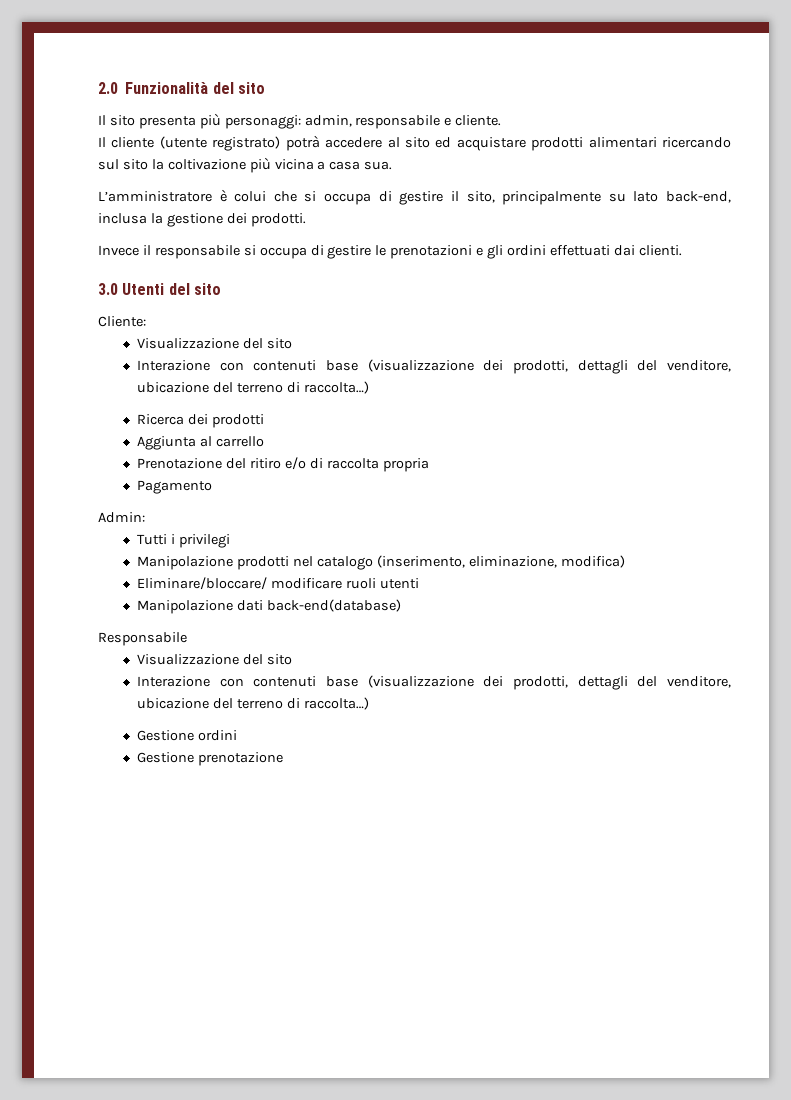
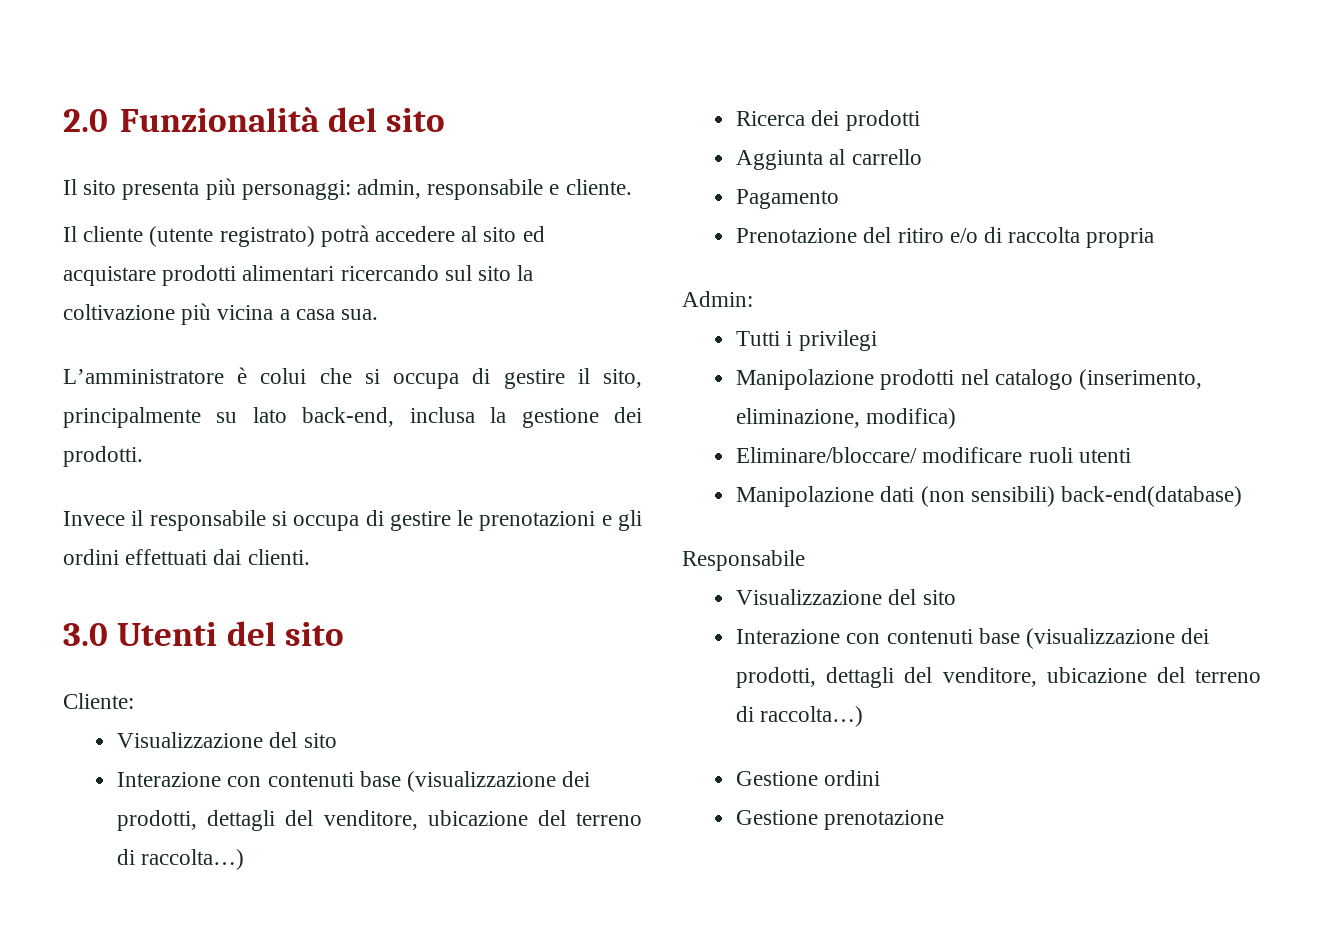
+ Pagamento
- Pagamento
- Manipolazione dati back-end(database)
+ Manipolazione dati (non sensibili) back-end(database)

